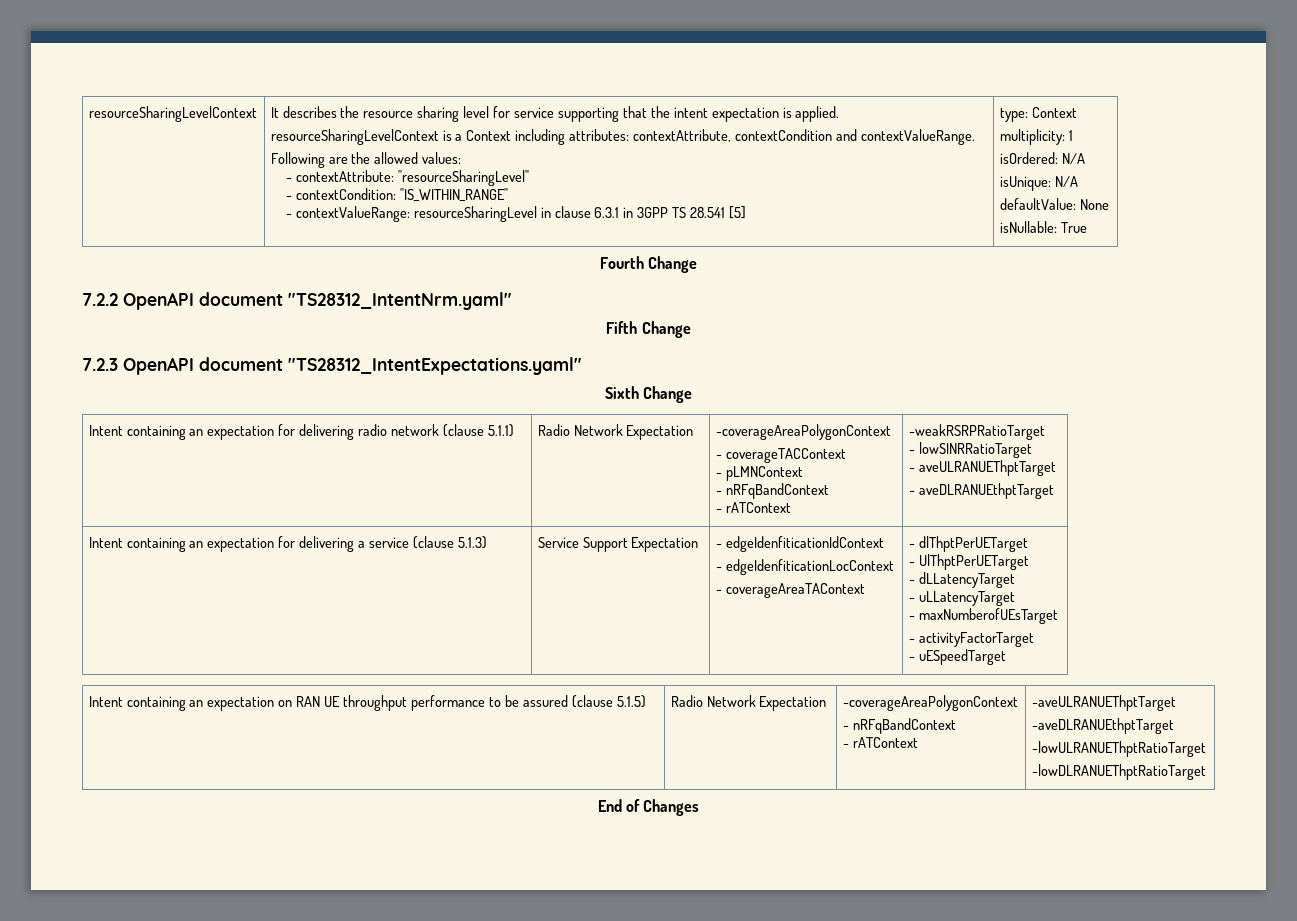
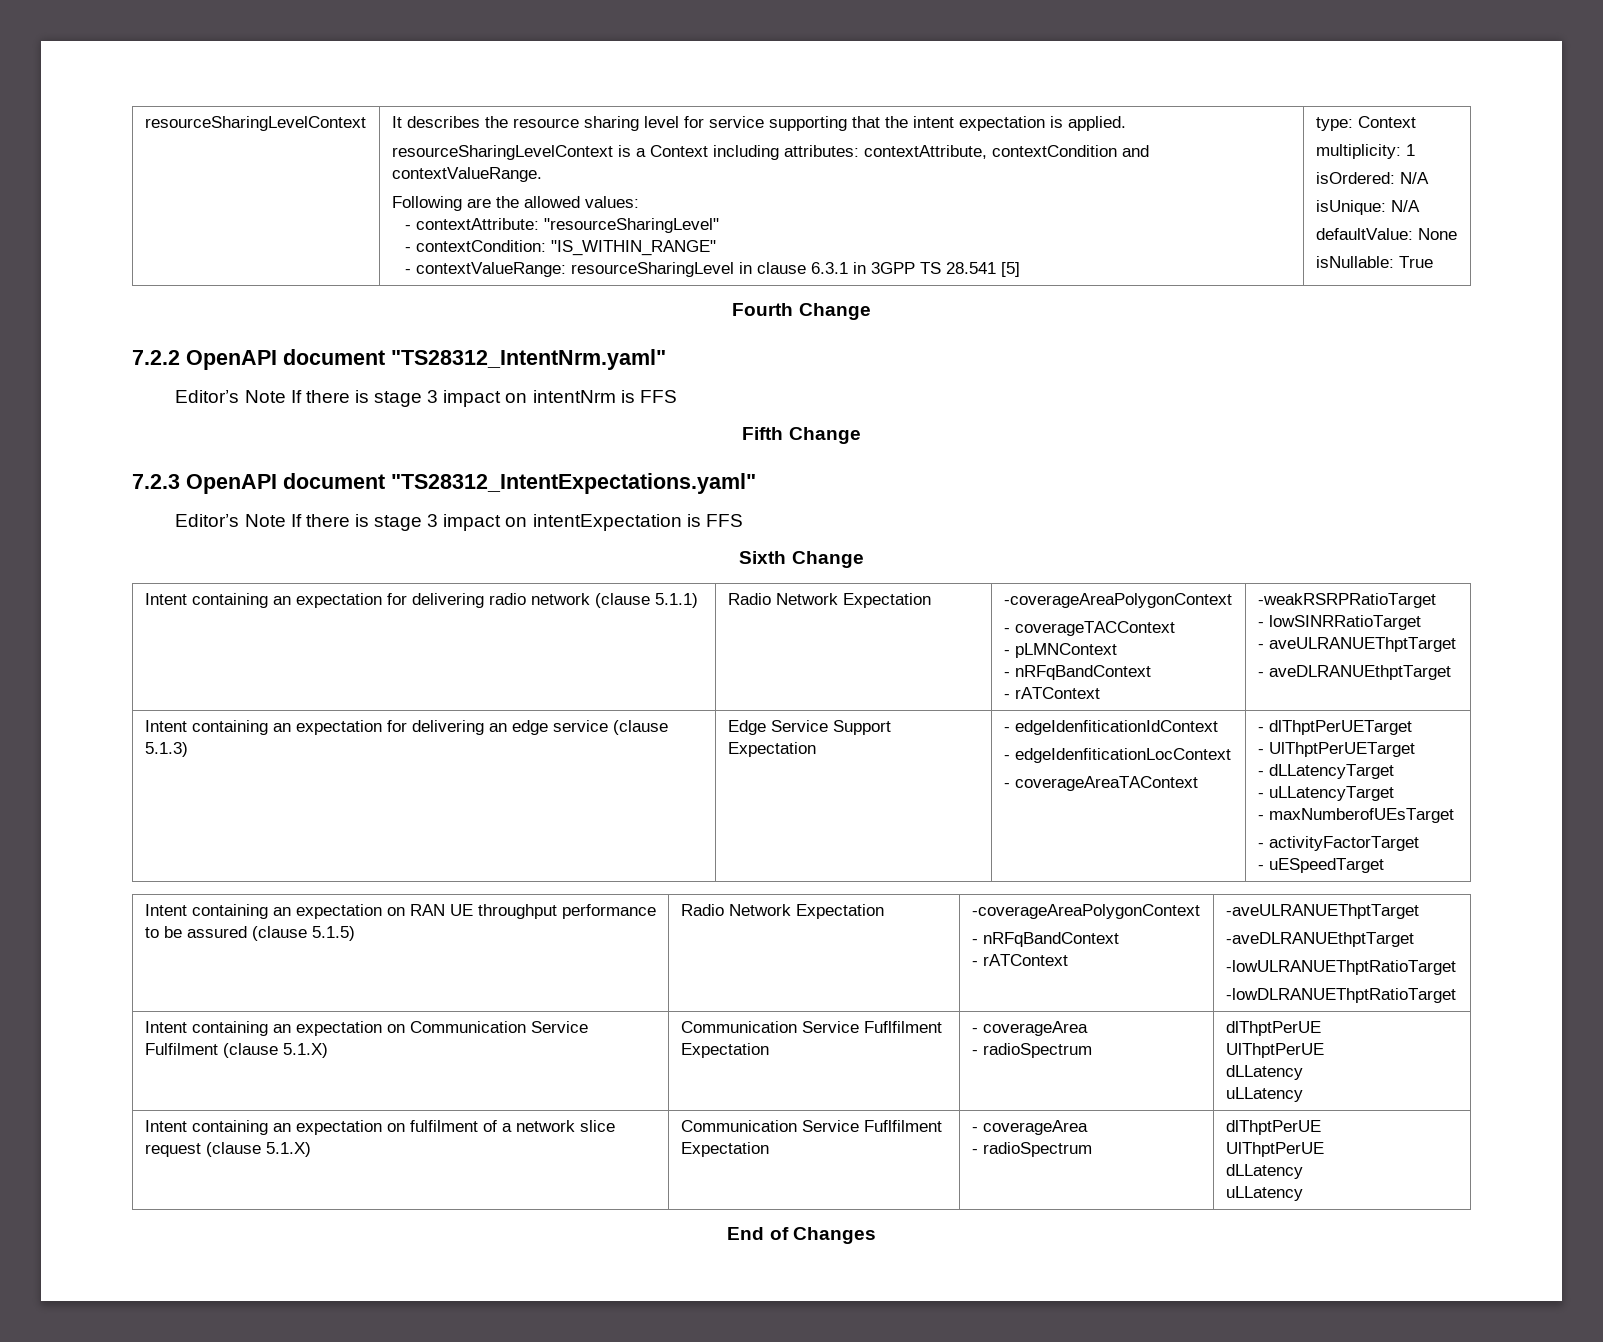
+ Editor’s Note If there is stage 3 impact on intentNrm is FFS
+ Editor’s Note If there is stage 3 impact on intentExpectation is FFS
- Intent containing an expectation for delivering a service (clause 5.1.3) | Service Support Expectation | - edgeIdenfiticationIdContext
+ Intent containing an expectation for delivering an edge service (clause 5.1.3) | Edge Service Support Expectation | - edgeIdenfiticationIdContext
+ Intent containing an expectation on Communication Service Fulfilment (clause 5.1.X) | Communication Service Fuflfilment Expectation | - coverageArea
+ - radioSpectrum | dlThptPerUE
+ UlThptPerUE
+ dLLatency
+ uLLatency
+ Intent containing an expectation on fulfilment of a network slice request (clause 5.1.X) | Communication Service Fuflfilment Expectation | - coverageArea
+ - radioSpectrum | dlThptPerUE
+ UlThptPerUE
+ dLLatency
+ uLLatency

